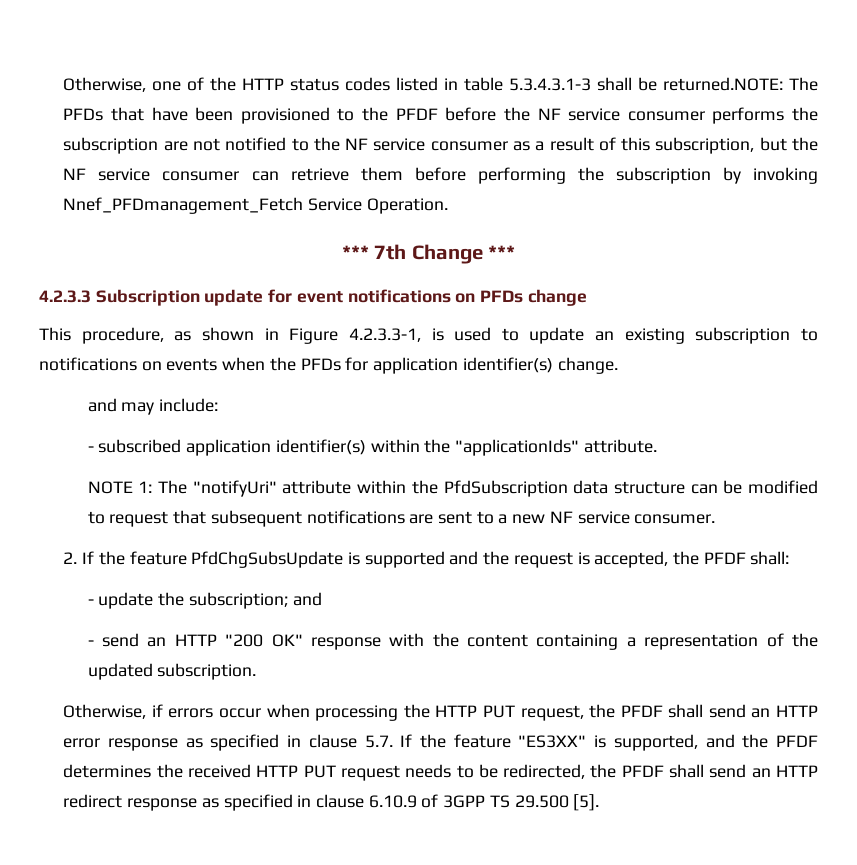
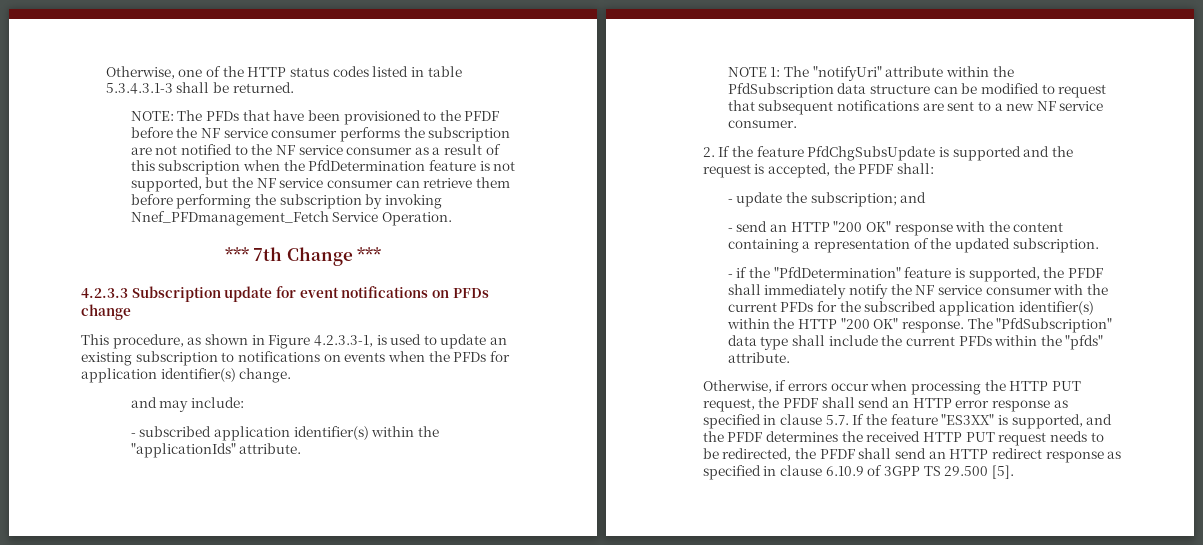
- Otherwise, one of the HTTP status codes listed in table 5.3.4.3.1-3 shall be returned.NOTE: The PFDs that have been provisioned to the PFDF before the NF service consumer performs the subscription are not notified to the NF service consumer as a result of this subscription, but the NF service consumer can retrieve them before performing the subscription by invoking Nnef_PFDmanagement_Fetch Service Operation.
+ Otherwise, one of the HTTP status codes listed in table 5.3.4.3.1-3 shall be returned.
+ NOTE: The PFDs that have been provisioned to the PFDF before the NF service consumer performs the subscription are not notified to the NF service consumer as a result of this subscription when the PfdDetermination feature is not supported, but the NF service consumer can retrieve them before performing the subscription by invoking Nnef_PFDmanagement_Fetch Service Operation.
+ - if the "PfdDetermination" feature is supported, the PFDF shall immediately notify the NF service consumer with the current PFDs for the subscribed application identifier(s) within the HTTP "200 OK" response. The "PfdSubscription" data type shall include the current PFDs within the "pfds" attribute.

